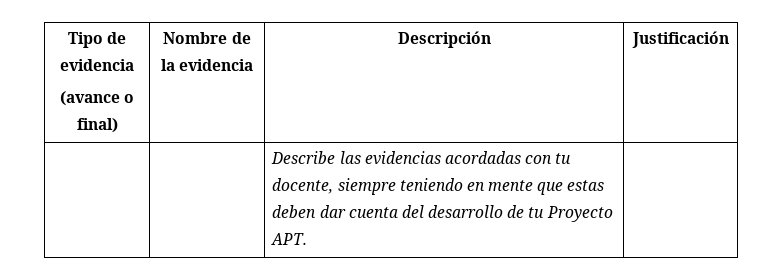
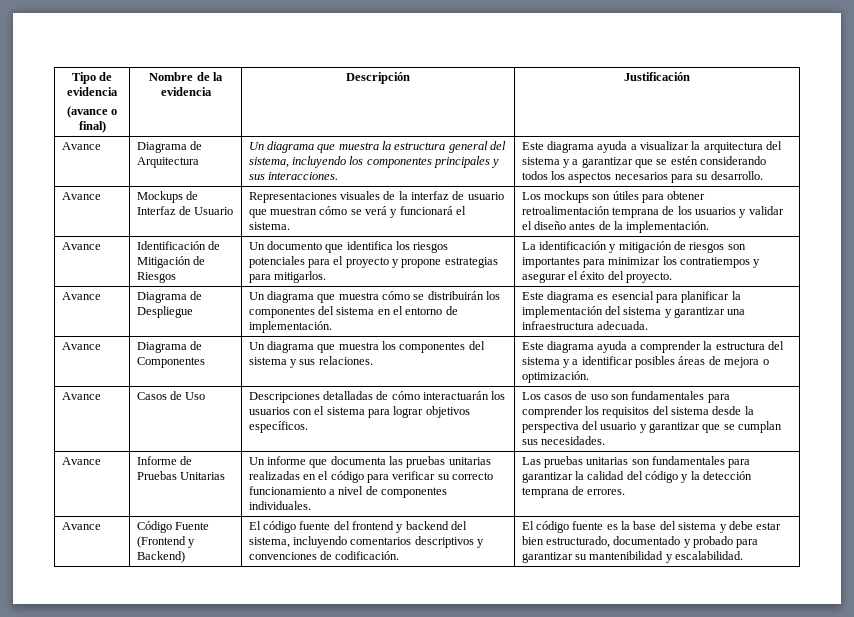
- Describe las evidencias acordadas con tu docente, siempre teniendo en mente que estas deben dar cuenta del desarrollo de tu Proyecto APT.
+ Avance | Diagrama de Arquitectura | Un diagrama que muestra la estructura general del sistema, incluyendo los componentes principales y sus interacciones. | Este diagrama ayuda a visualizar la arquitectura del sistema y a garantizar que se estén considerando todos los aspectos necesarios para su desarrollo.
+ Avance | Mockups de Interfaz de Usuario | Representaciones visuales de la interfaz de usuario que muestran cómo se verá y funcionará el sistema. | Los mockups son útiles para obtener retroalimentación temprana de los usuarios y validar el diseño antes de la implementación.
+ Avance | Identificación de Mitigación de Riesgos | Un documento que identifica los riesgos potenciales para el proyecto y propone estrategias para mitigarlos. | La identificación y mitigación de riesgos son importantes para minimizar los contratiempos y asegurar el éxito del proyecto.
+ Avance | Diagrama de Despliegue | Un diagrama que muestra cómo se distribuirán los componentes del sistema en el entorno de implementación. | Este diagrama es esencial para planificar la implementación del sistema y garantizar una infraestructura adecuada.
+ Avance | Diagrama de Componentes | Un diagrama que muestra los componentes del sistema y sus relaciones. | Este diagrama ayuda a comprender la estructura del sistema y a identificar posibles áreas de mejora o optimización.
+ Avance | Casos de Uso | Descripciones detalladas de cómo interactuarán los usuarios con el sistema para lograr objetivos específicos. | Los casos de uso son fundamentales para comprender los requisitos del sistema desde la perspectiva del usuario y garantizar que se cumplan sus necesidades.
+ Avance | Informe de Pruebas Unitarias | Un informe que documenta las pruebas unitarias realizadas en el código para verificar su correcto funcionamiento a nivel de componentes individuales. | Las pruebas unitarias son fundamentales para garantizar la calidad del código y la detección temprana de errores.
+ Avance | Código Fuente (Frontend y Backend) | El código fuente del frontend y backend del sistema, incluyendo comentarios descriptivos y convenciones de codificación. | El código fuente es la base del sistema y debe estar bien estructurado, documentado y probado para garantizar su mantenibilidad y escalabilidad.

